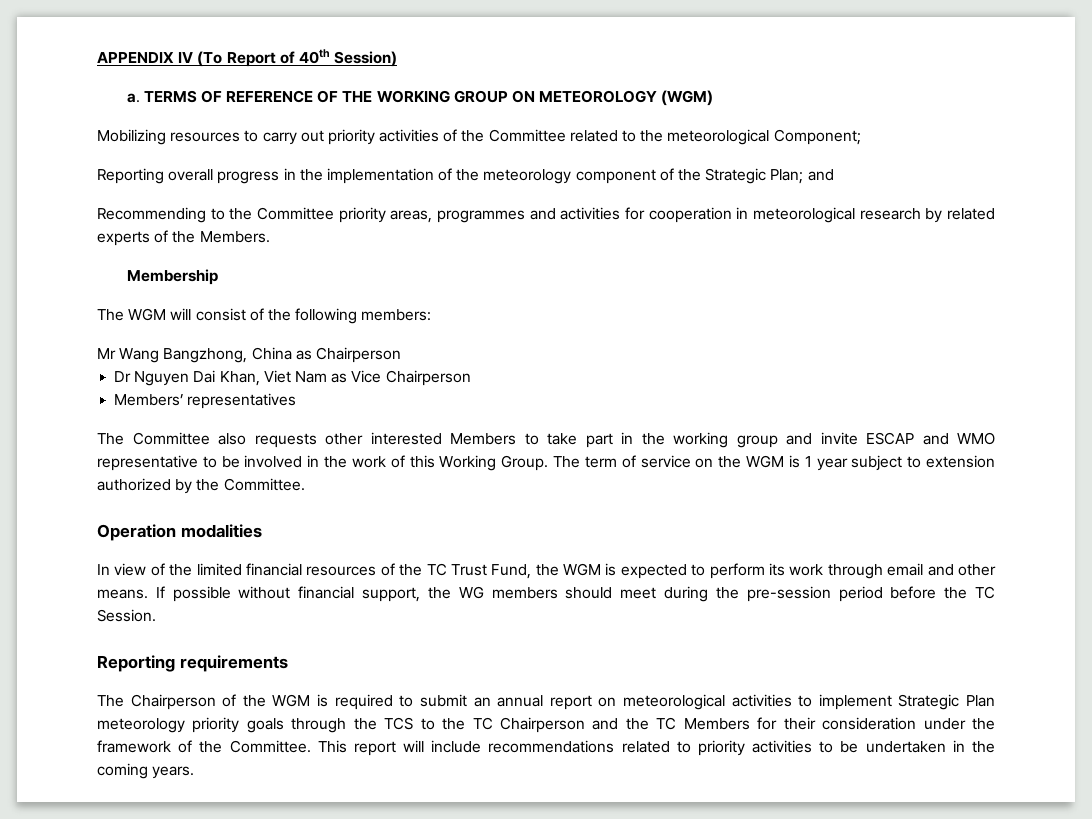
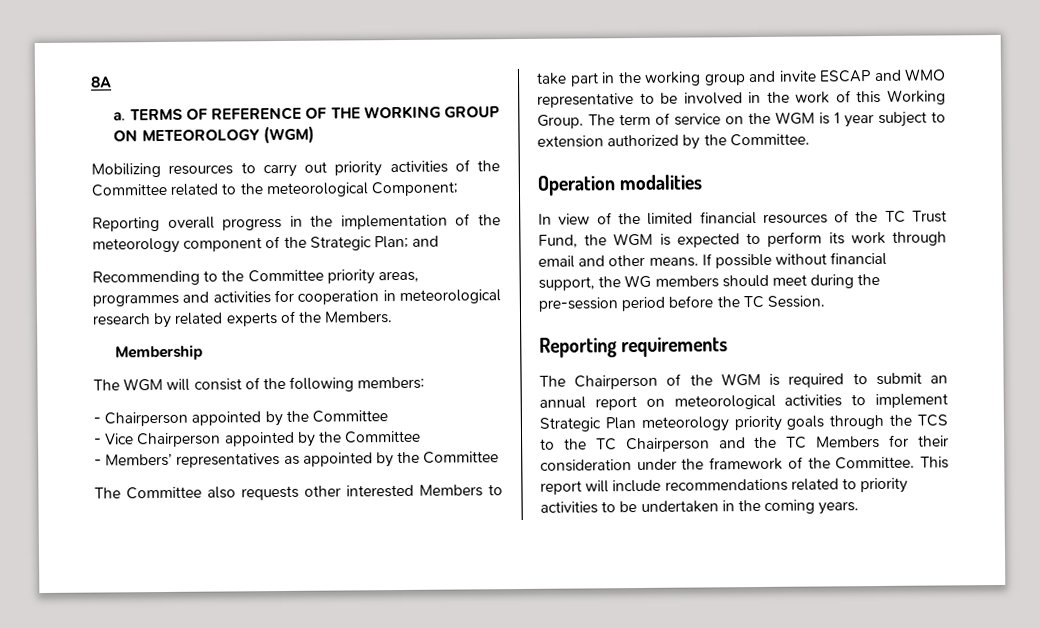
- APPENDIX IV (To Report of 40th Session)
+ 8A
- Mr Wang Bangzhong, China as Chairperson
- Dr Nguyen Dai Khan, Viet Nam as Vice Chairperson
- Members’ representatives
+ - Chairperson appointed by the Committee
+ - Vice Chairperson appointed by the Committee
+ - Members’ representatives as appointed by the Committee

